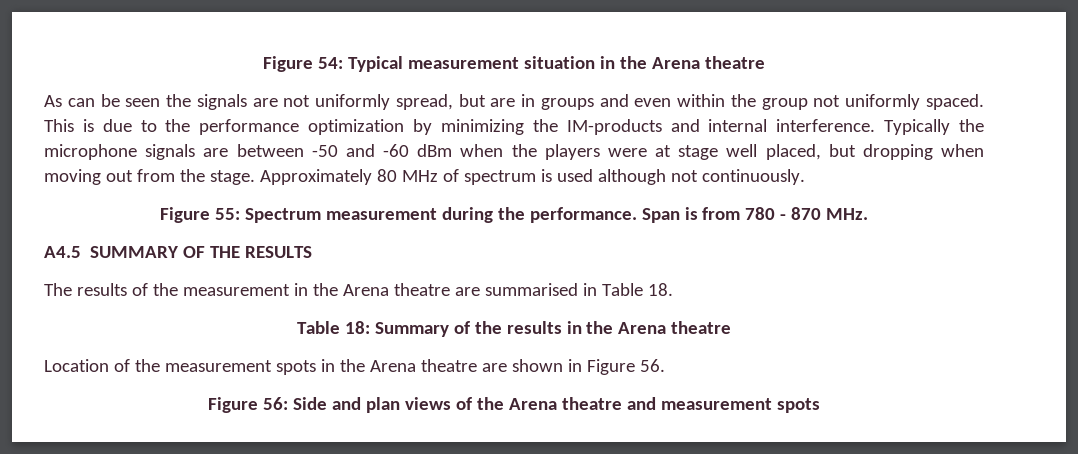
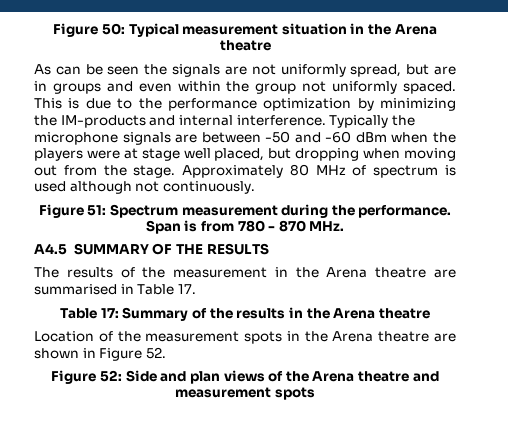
- Figure 54: Typical measurement situation in the Arena theatre
+ Figure 50: Typical measurement situation in the Arena theatre
- Figure 55: Spectrum measurement during the performance.
+ Figure 51: Spectrum measurement during the performance.
- The results of the measurement in the Arena theatre are summarised in Table 18.
- Table 18: Summary of the results in the Arena theatre
+ The results of the measurement in the Arena theatre are summarised in Table 17.
+ Table 17: Summary of the results in the Arena theatre
- Location of the measurement spots in the Arena theatre are shown in Figure 56.
- Figure 56: Side and plan views of the Arena theatre and measurement spots
+ Location of the measurement spots in the Arena theatre are shown in Figure 52.
+ Figure 52: Side and plan views of the Arena theatre and measurement spots

